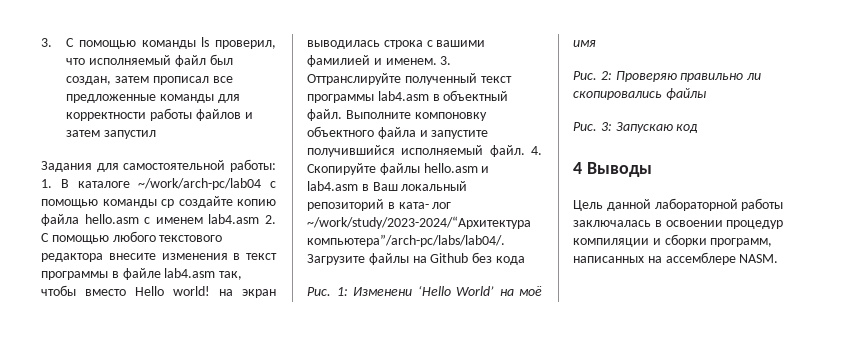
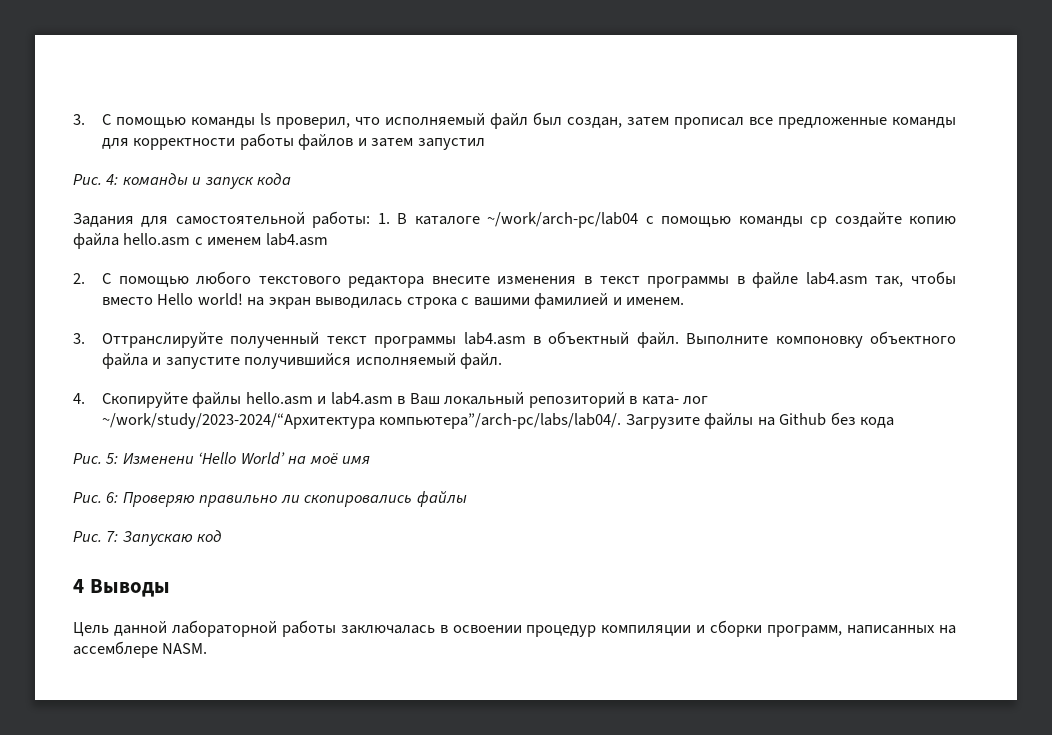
+ Рис. 4: команды и запуск кода
- Задания для самостоятельной работы: 1. В каталоге ~/work/arch-pc/lab04 с помощью команды cp создайте копию файла hello.asm с именем lab4.asm 2. С помощью любого текстового редактора внесите изменения в текст программы в файле lab4.asm так, чтобы вместо Hello world! на экран выводилась строка с вашими фамилией и именем. 3. Оттранслируйте полученный текст программы lab4.asm в объектный файл.
+ Задания для самостоятельной работы: 1. В каталоге ~/work/arch-pc/lab04 с помощью команды cp создайте копию файла hello.asm с именем lab4.asm
+ 2. С помощью любого текстового редактора внесите изменения в текст программы в файле lab4.asm так, чтобы вместо Hello world! на экран выводилась строка с вашими фамилией и именем.
+ 3. Оттранслируйте полученный текст программы lab4.asm в объектный файл.
- Выполните компоновку объектного файла и запустите получившийся исполняемый файл. 4. Скопируйте файлы hello.asm и lab4.asm в Ваш локальный репозиторий в ката- лог ~/work/study/2023-2024/“Архитектура компьютера”/arch-pc/labs/lab04/.
+ Выполните компоновку объектного файла и запустите получившийся исполняемый файл.
+ 4. Скопируйте файлы hello.asm и lab4.asm в Ваш локальный репозиторий в ката- лог ~/work/study/2023-2024/“Архитектура компьютера”/arch-pc/labs/lab04/.
- Рис. 1: Изменени ‘Hello World’ на моё имя
+ Рис. 5: Изменени ‘Hello World’ на моё имя
- Рис. 2: Проверяю правильно ли скопировались файлы
+ Рис. 6: Проверяю правильно ли скопировались файлы
- Рис. 3: Запускаю код
+ Рис. 7: Запускаю код

